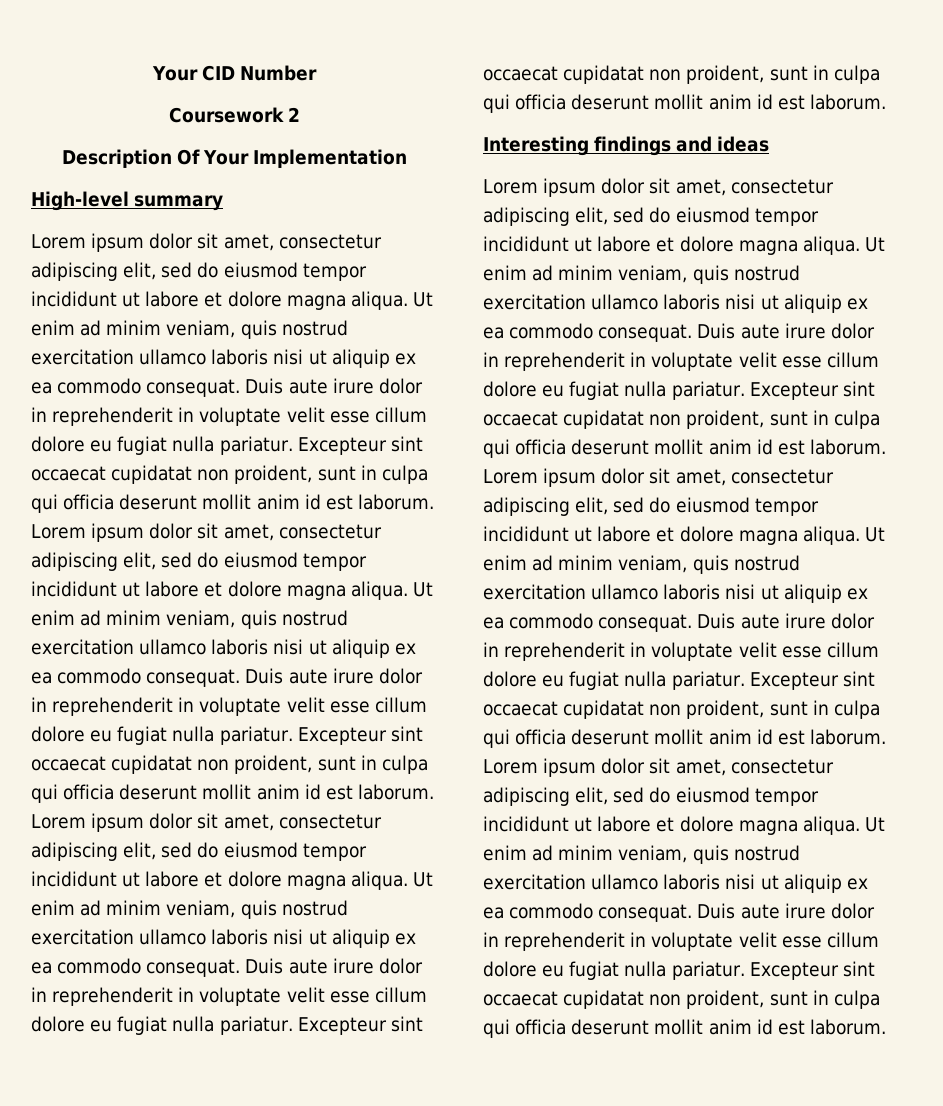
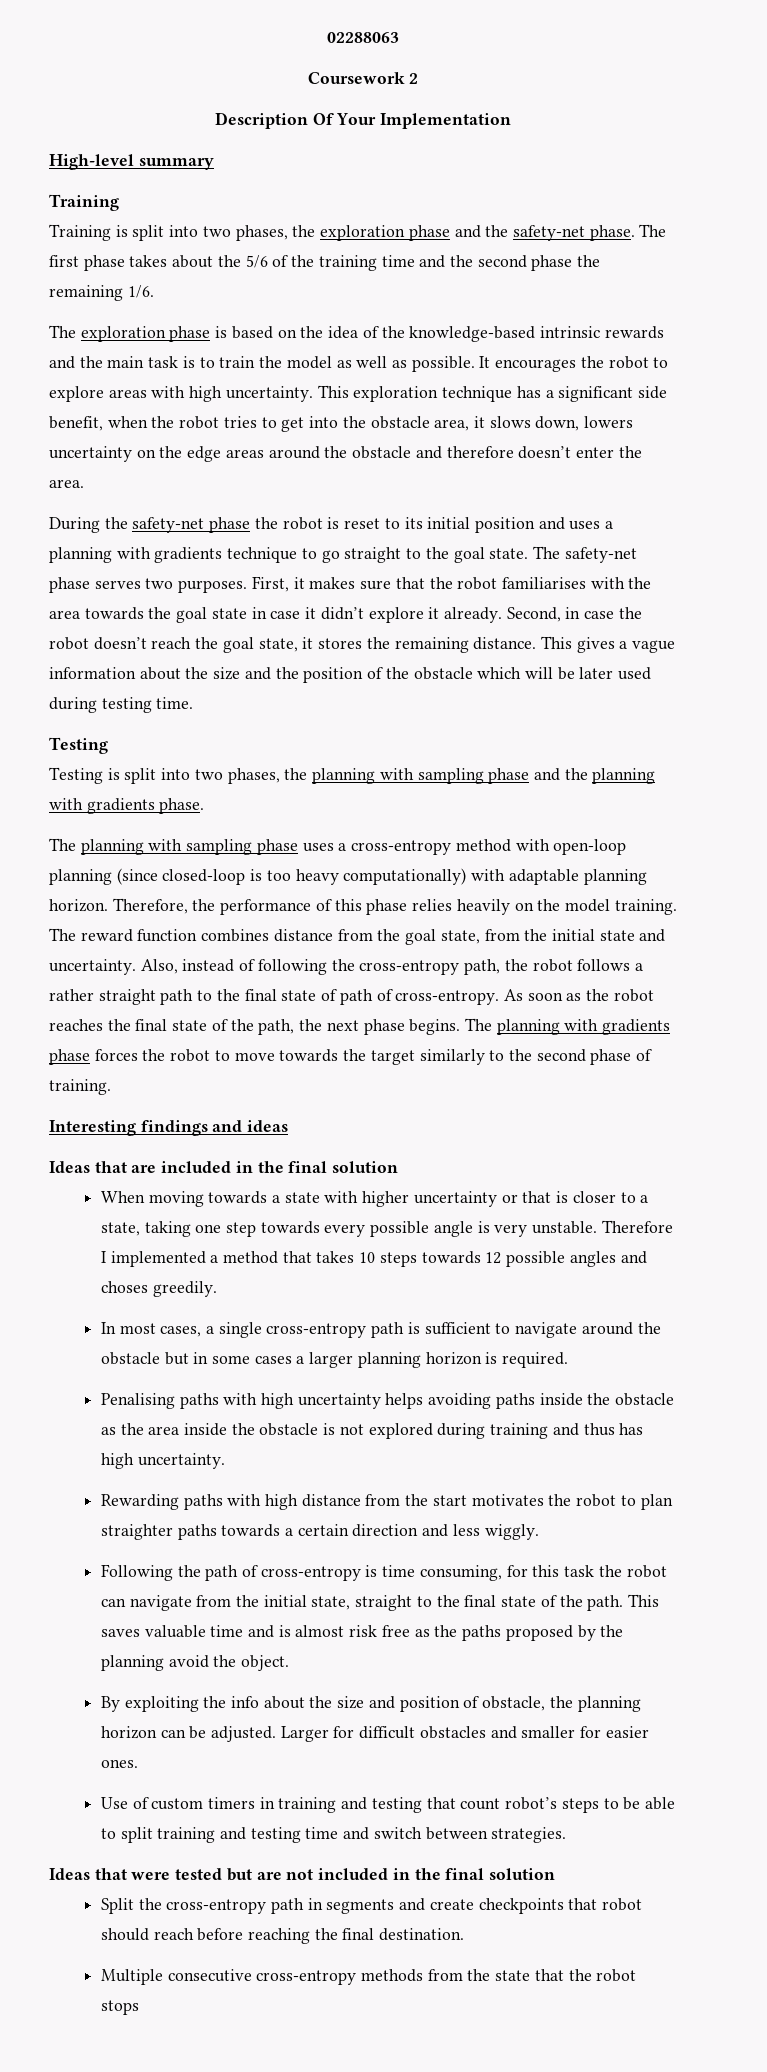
- Your CID Number
+ 02288063
  High-level summary
- Lorem ipsum dolor sit amet, consectetur adipiscing elit, sed do eiusmod tempor incididunt ut labore et dolore magna aliqua. Ut enim ad minim veniam, quis nostrud exercitation ullamco laboris nisi ut aliquip ex ea commodo consequat. Duis aute irure dolor in reprehenderit in voluptate velit esse cillum dolore eu fugiat nulla pariatur. Excepteur sint occaecat cupidatat non proident, sunt in culpa qui officia deserunt mollit anim id est laborum. Lorem ipsum dolor sit amet, consectetur adipiscing elit, sed do eiusmod tempor incididunt ut labore et dolore magna aliqua. Ut enim ad minim veniam, quis nostrud exercitation ullamco laboris nisi ut aliquip ex ea commodo consequat. Duis aute irure dolor in reprehenderit in voluptate velit esse cillum dolore eu fugiat nulla pariatur. Excepteur sint occaecat cupidatat non proident, sunt in culpa qui officia deserunt mollit anim id est laborum. Lorem ipsum dolor sit amet, consectetur adipiscing elit, sed do eiusmod tempor incididunt ut labore et dolore magna aliqua. Ut enim ad minim veniam, quis nostrud exercitation ullamco laboris nisi ut aliquip ex ea commodo consequat. Duis aute irure dolor in reprehenderit in voluptate velit esse cillum dolore eu fugiat nulla pariatur. Excepteur sint occaecat cupidatat non proident, sunt in culpa qui officia deserunt mollit anim id est laborum.
+ Training
+ Training is split into two phases, the exploration phase and the safety-net phase. The first phase takes about the 5/6 of the training time and the second phase the remaining 1/6.
+ The exploration phase is based on the idea of the knowledge-based intrinsic rewards and the main task is to train the model as well as possible. It encourages the robot to explore areas with high uncertainty. This exploration technique has a significant side benefit, when the robot tries to get into the obstacle area, it slows down, lowers uncertainty on the edge areas around the obstacle and therefore doesn’t enter the area.
+ During the safety-net phase the robot is reset to its initial position and uses a planning with gradients technique to go straight to the goal state. The safety-net phase serves two purposes. First, it makes sure that the robot familiarises with the area towards the goal state in case it didn’t explore it already. Second, in case the robot doesn’t reach the goal state, it stores the remaining distance. This gives a vague information about the size and the position of the obstacle which will be later used during testing time.
+ Testing
+ Testing is split into two phases, the planning with sampling phase and the planning with gradients phase.
+ The planning with sampling phase uses a cross-entropy method with open-loop planning (since closed-loop is too heavy computationally) with adaptable planning horizon. Therefore, the performance of this phase relies heavily on the model training. The reward function combines distance from the goal state, from the initial state and uncertainty. Also, instead of following the cross-entropy path, the robot follows a rather straight path to the final state of path of cross-entropy. As soon as the robot reaches the final state of the path, the next phase begins. The planning with gradients phase forces the robot to move towards the target similarly to the second phase of training.
  Interesting findings and ideas
- Lorem ipsum dolor sit amet, consectetur adipiscing elit, sed do eiusmod tempor incididunt ut labore et dolore magna aliqua. Ut enim ad minim veniam, quis nostrud exercitation ullamco laboris nisi ut aliquip ex ea commodo consequat. Duis aute irure dolor in reprehenderit in voluptate velit esse cillum dolore eu fugiat nulla pariatur. Excepteur sint occaecat cupidatat non proident, sunt in culpa qui officia deserunt mollit anim id est laborum. Lorem ipsum dolor sit amet, consectetur adipiscing elit, sed do eiusmod tempor incididunt ut labore et dolore magna aliqua. Ut enim ad minim veniam, quis nostrud exercitation ullamco laboris nisi ut aliquip ex ea commodo consequat. Duis aute irure dolor in reprehenderit in voluptate velit esse cillum dolore eu fugiat nulla pariatur. Excepteur sint occaecat cupidatat non proident, sunt in culpa qui officia deserunt mollit anim id est laborum. Lorem ipsum dolor sit amet, consectetur adipiscing elit, sed do eiusmod tempor incididunt ut labore et dolore magna aliqua. Ut enim ad minim veniam, quis nostrud exercitation ullamco laboris nisi ut aliquip ex ea commodo consequat. Duis aute irure dolor in reprehenderit in voluptate velit esse cillum dolore eu fugiat nulla pariatur. Excepteur sint occaecat cupidatat non proident, sunt in culpa qui officia deserunt mollit anim id est laborum.
+ Ideas that are included in the final solution
+ When moving towards a state with higher uncertainty or that is closer to a state, taking one step towards every possible angle is very unstable. Therefore I implemented a method that takes 10 steps towards 12 possible angles and choses greedily.
+ In most cases, a single cross-entropy path is sufficient to navigate around the obstacle but in some cases a larger planning horizon is required.
+ Penalising paths with high uncertainty helps avoiding paths inside the obstacle as the area inside the obstacle is not explored during training and thus has high uncertainty.
+ Rewarding paths with high distance from the start motivates the robot to plan straighter paths towards a certain direction and less wiggly.
+ Following the path of cross-entropy is time consuming, for this task the robot can navigate from the initial state, straight to the final state of the path. This saves valuable time and is almost risk free as the paths proposed by the planning avoid the object.
+ By exploiting the info about the size and position of obstacle, the planning horizon can be adjusted. Larger for difficult obstacles and smaller for easier ones.
+ Use of custom timers in training and testing that count robot’s steps to be able to split training and testing time and switch between strategies.
+ Ideas that were tested but are not included in the final solution
+ Split the cross-entropy path in segments and create checkpoints that robot should reach before reaching the final destination.
+ Multiple consecutive cross-entropy methods from the state that the robot stops

